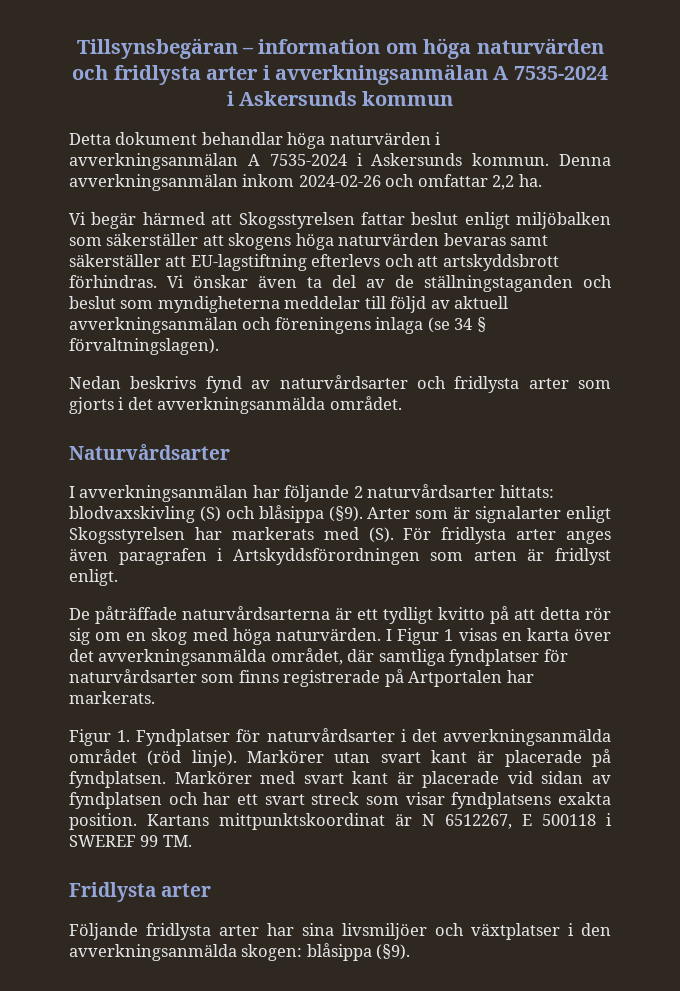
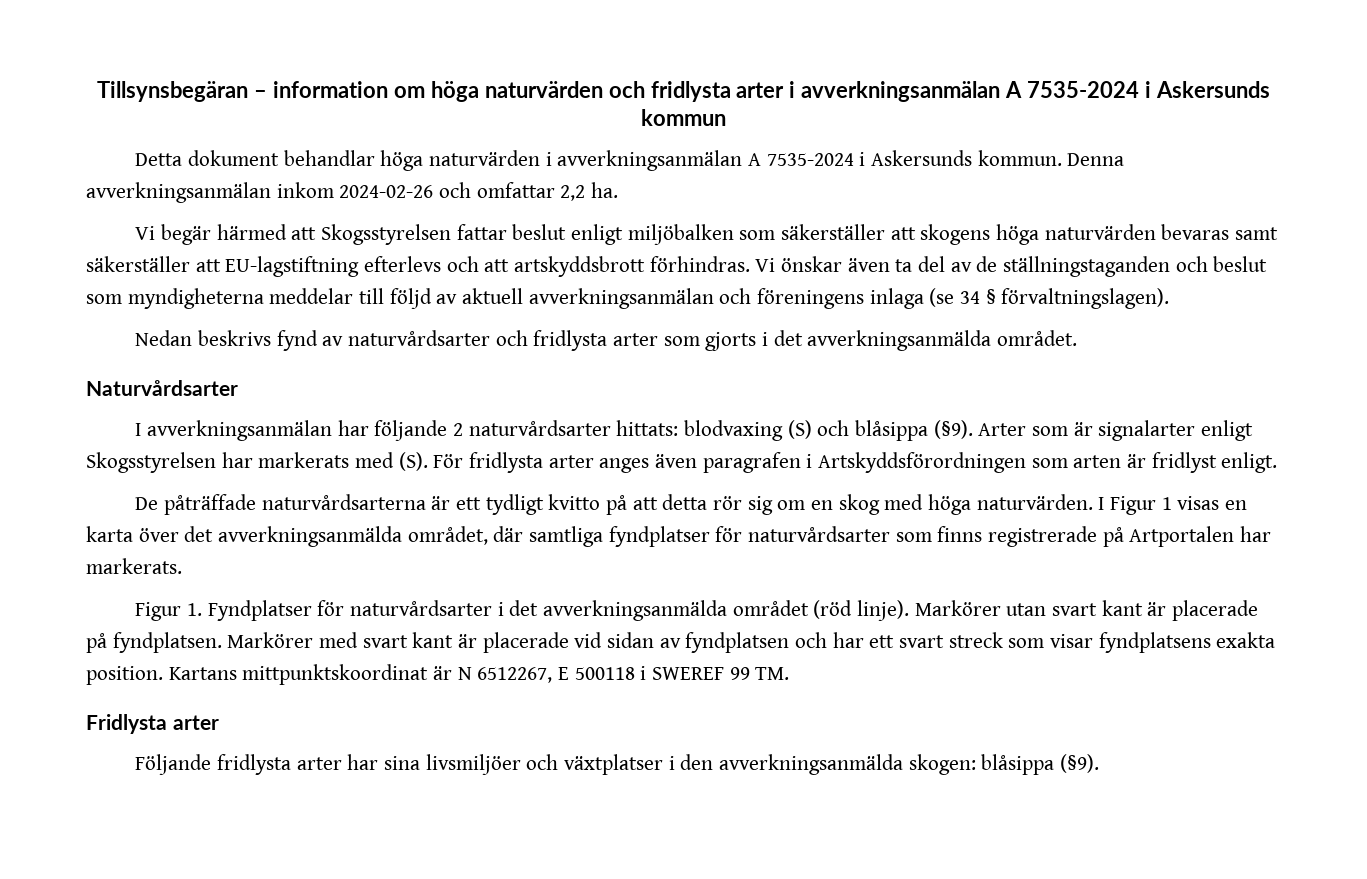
- I avverkningsanmälan har följande 2 naturvårdsarter hittats: blodvaxskivling (S) och blåsippa (§9).
+ I avverkningsanmälan har följande 2 naturvårdsarter hittats: blodvaxing (S) och blåsippa (§9).

